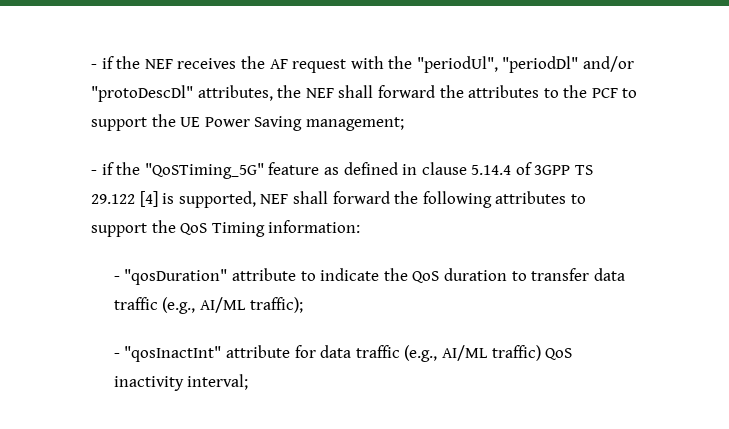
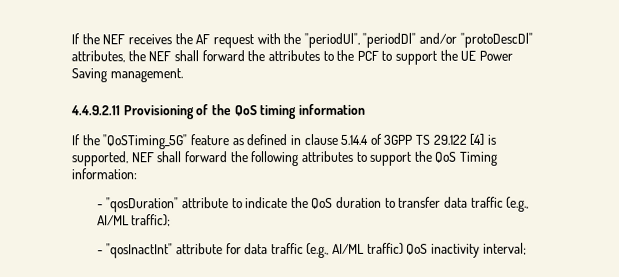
- - if the NEF receives the AF request with the "periodUl", "periodDl" and/or "protoDescDl" attributes, the NEF shall forward the attributes to the PCF to support the UE Power Saving management;
- - if the "QoSTiming_5G" feature as defined in clause 5.14.4 of 3GPP TS 29.122 [4] is supported, NEF shall forward the following attributes to support the QoS Timing information:
+ If the NEF receives the AF request with the "periodUl", "periodDl" and/or "protoDescDl" attributes, the NEF shall forward the attributes to the PCF to support the UE Power Saving management.
+ 4.4.9.2.11 Provisioning of the QoS timing information
+ If the "QoSTiming_5G" feature as defined in clause 5.14.4 of 3GPP TS 29.122 [4] is supported, NEF shall forward the following attributes to support the QoS Timing information:

